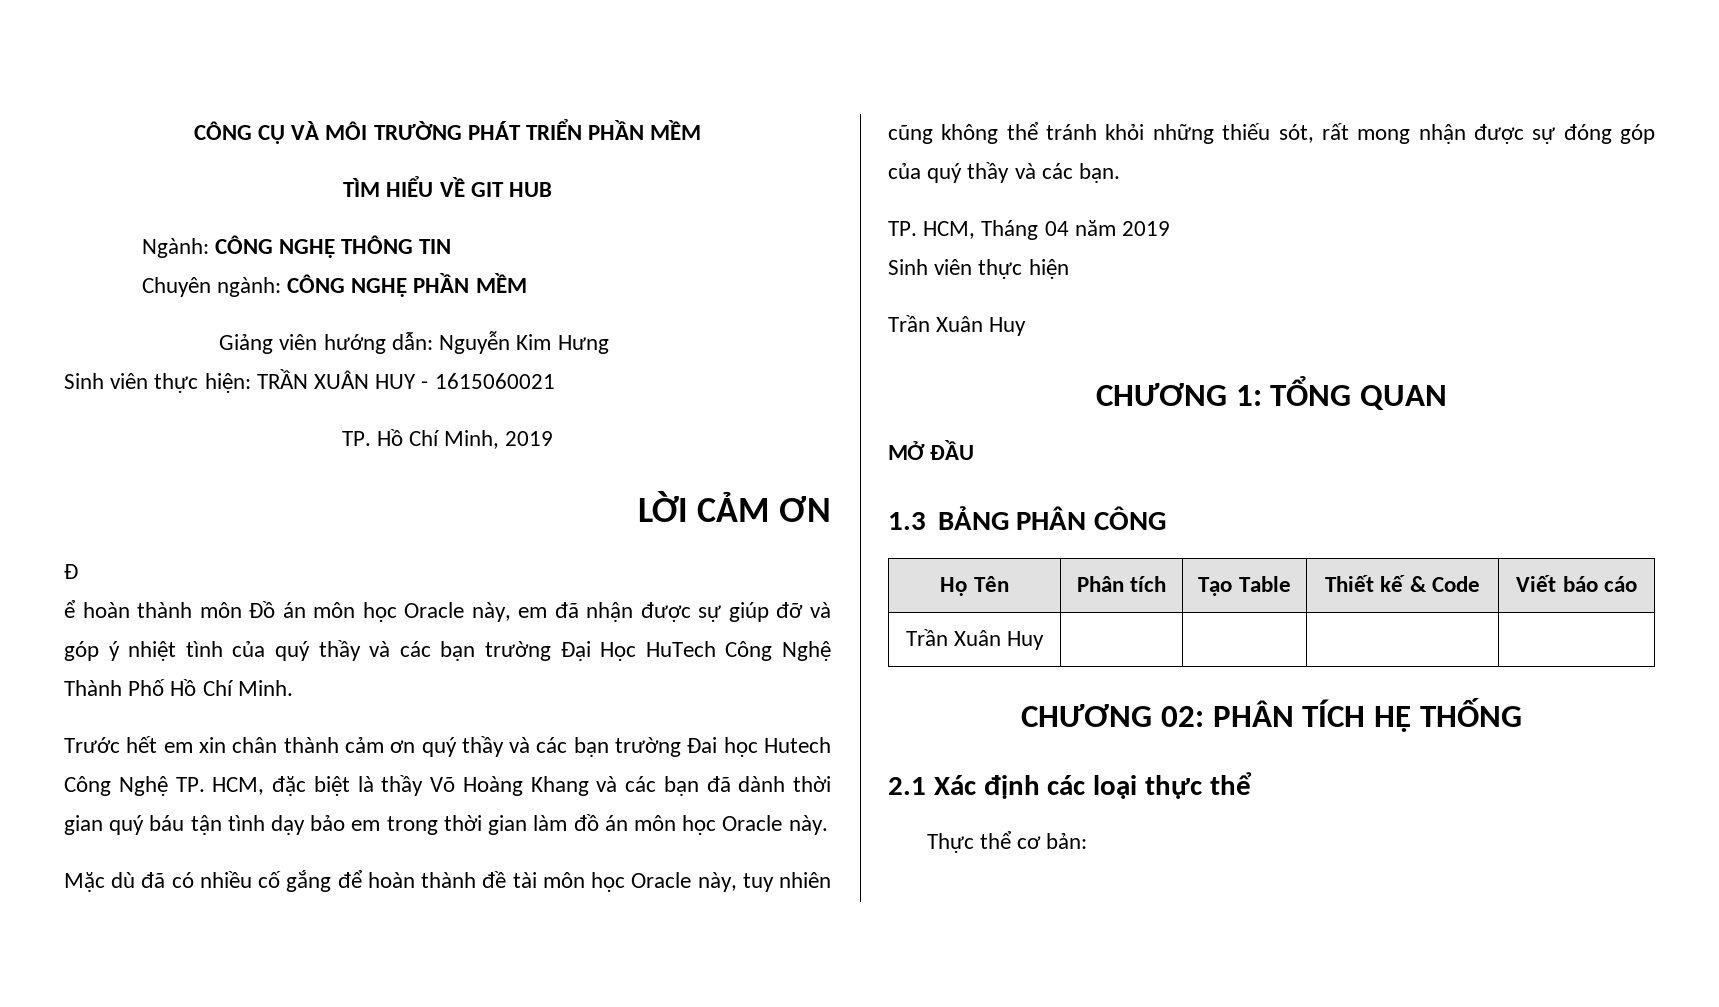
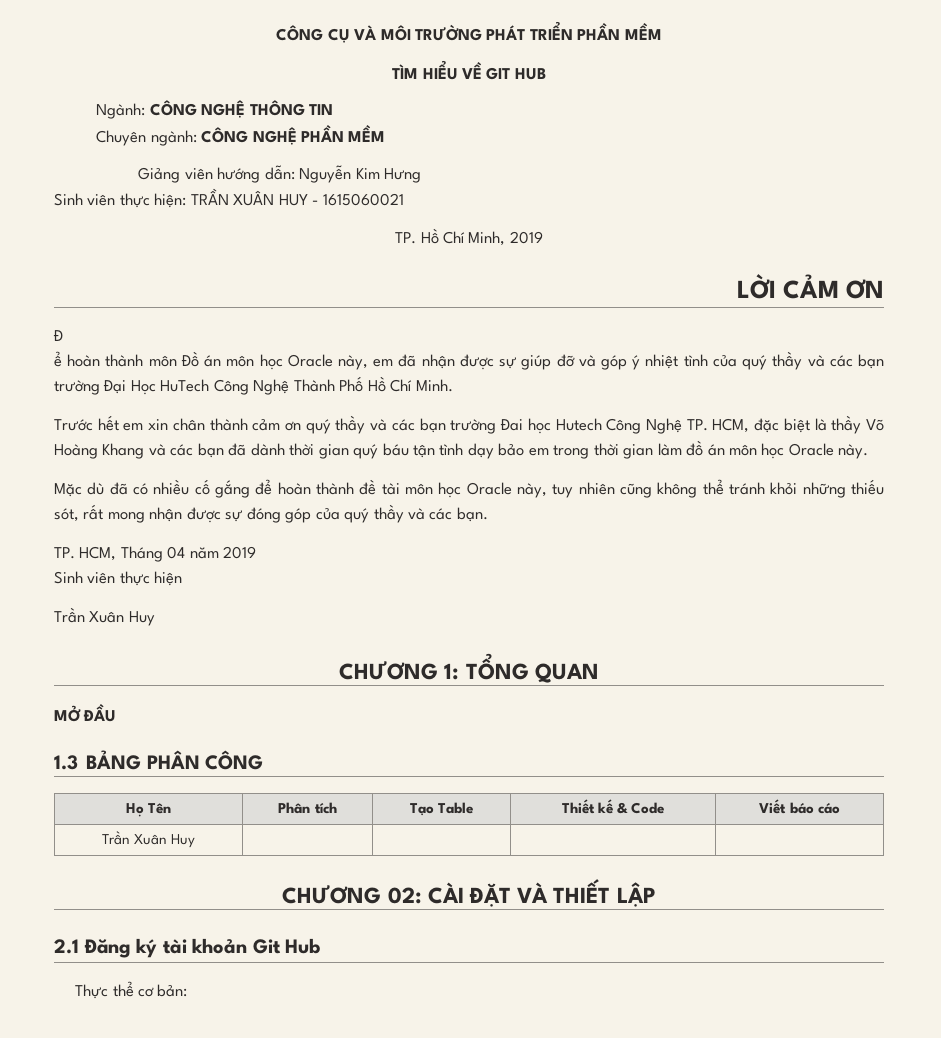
- CHƯƠNG 02: PHÂN TÍCH HỆ THỐNG
- 2.1 Xác định các loại thực thể
+ CHƯƠNG 02: CÀI ĐẶT VÀ THIẾT LẬP
+ 2.1 Đăng ký tài khoản Git Hub

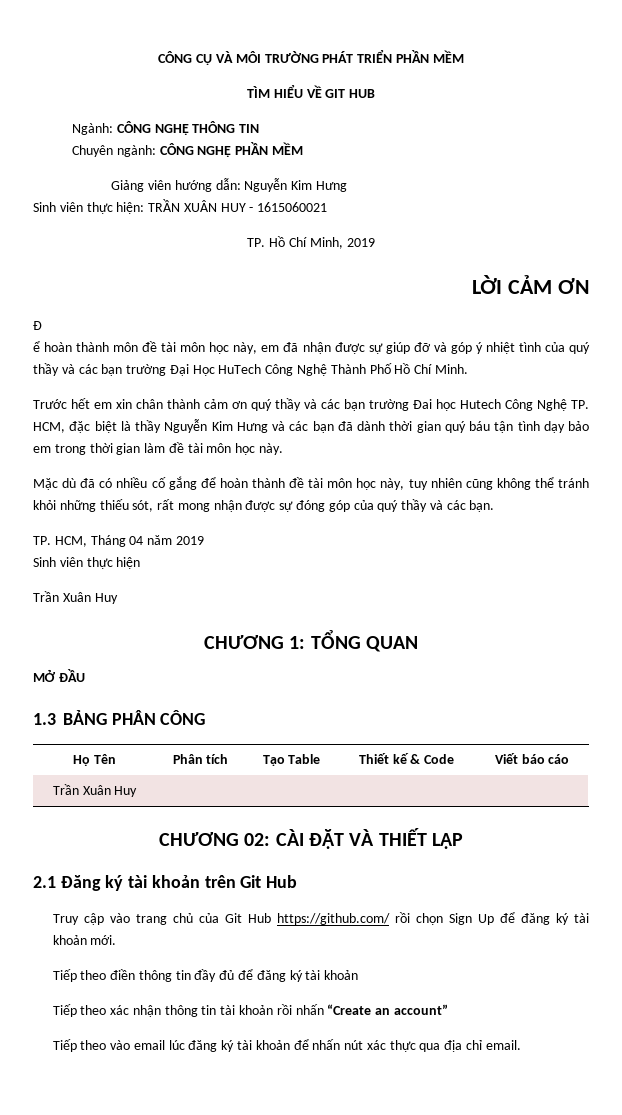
- ể hoàn thành môn Đồ án môn học Oracle này, em đã nhận được sự giúp đỡ và góp ý nhiệt tình của quý thầy và các bạn trường Đại Học HuTech Công Nghệ Thành Phố Hồ Chí Minh.
+ ể hoàn thành môn đề tài môn học này, em đã nhận được sự giúp đỡ và góp ý nhiệt tình của quý thầy và các bạn trường Đại Học HuTech Công Nghệ Thành Phố Hồ Chí Minh.
- Trước hết em xin chân thành cảm ơn quý thầy và các bạn trường Đai học Hutech Công Nghệ TP. HCM, đặc biệt là thầy Võ Hoàng Khang và các bạn đã dành thời gian quý báu tận tình dạy bảo em trong thời gian làm đồ án môn học Oracle này.
+ Trước hết em xin chân thành cảm ơn quý thầy và các bạn trường Đai học Hutech Công Nghệ TP. HCM, đặc biệt là thầy Nguyễn Kim Hưng và các bạn đã dành thời gian quý báu tận tình dạy bảo em trong thời gian làm đề tài môn học này.
- Mặc dù đã có nhiều cố gắng để hoàn thành đề tài môn học Oracle này, tuy nhiên cũng không thể tránh khỏi những thiếu sót, rất mong nhận được sự đóng góp của quý thầy và các bạn.
+ Mặc dù đã có nhiều cố gắng để hoàn thành đề tài môn học này, tuy nhiên cũng không thể tránh khỏi những thiếu sót, rất mong nhận được sự đóng góp của quý thầy và các bạn.
- 2.1 Đăng ký tài khoản Git Hub
+ 2.1 Đăng ký tài khoản trên Git Hub
- Thực thể cơ bản:
+ Truy cập vào trang chủ của Git Hub https://github.com/ rồi chọn Sign Up để đăng ký tài khoản mới.
+ Tiếp theo điền thông tin đầy đủ để đăng ký tài khoản
+ Tiếp theo xác nhận thông tin tài khoản rồi nhấn “Create an account”
+ Tiếp theo vào email lúc đăng ký tài khoản để nhấn nút xác thực qua địa chỉ email.

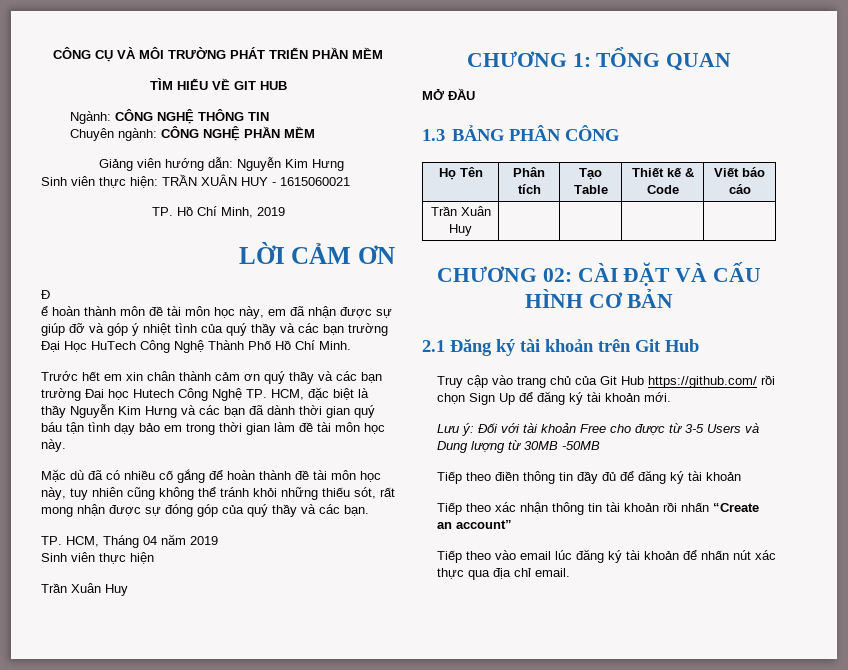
- CHƯƠNG 02: CÀI ĐẶT VÀ THIẾT LẬP
+ CHƯƠNG 02: CÀI ĐẶT VÀ CẤU HÌNH CƠ BẢN
+ Lưu ý: Đối với tài khoản Free cho được từ 3-5 Users và Dung lượng từ 30MB -50MB

